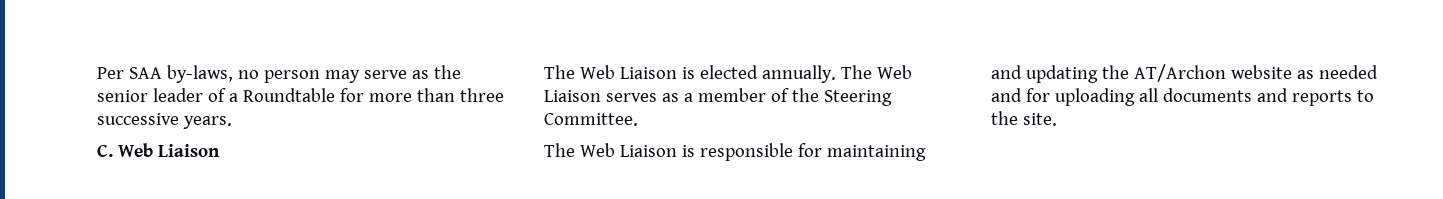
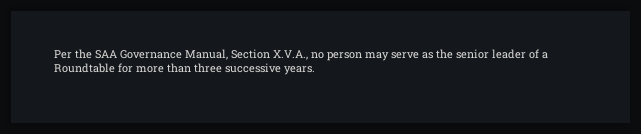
- Per SAA by-laws, no person may serve as the senior leader of a Roundtable for more than three successive years.
+ Per the SAA Governance Manual, Section X.V.A., no person may serve as the senior leader of a Roundtable for more than three successive years.
- C. Web Liaison
- The Web Liaison is elected annually. The Web Liaison serves as a member of the Steering Committee.
- The Web Liaison is responsible for maintaining and updating the AT/Archon website as needed and for uploading all documents and reports to the site.

